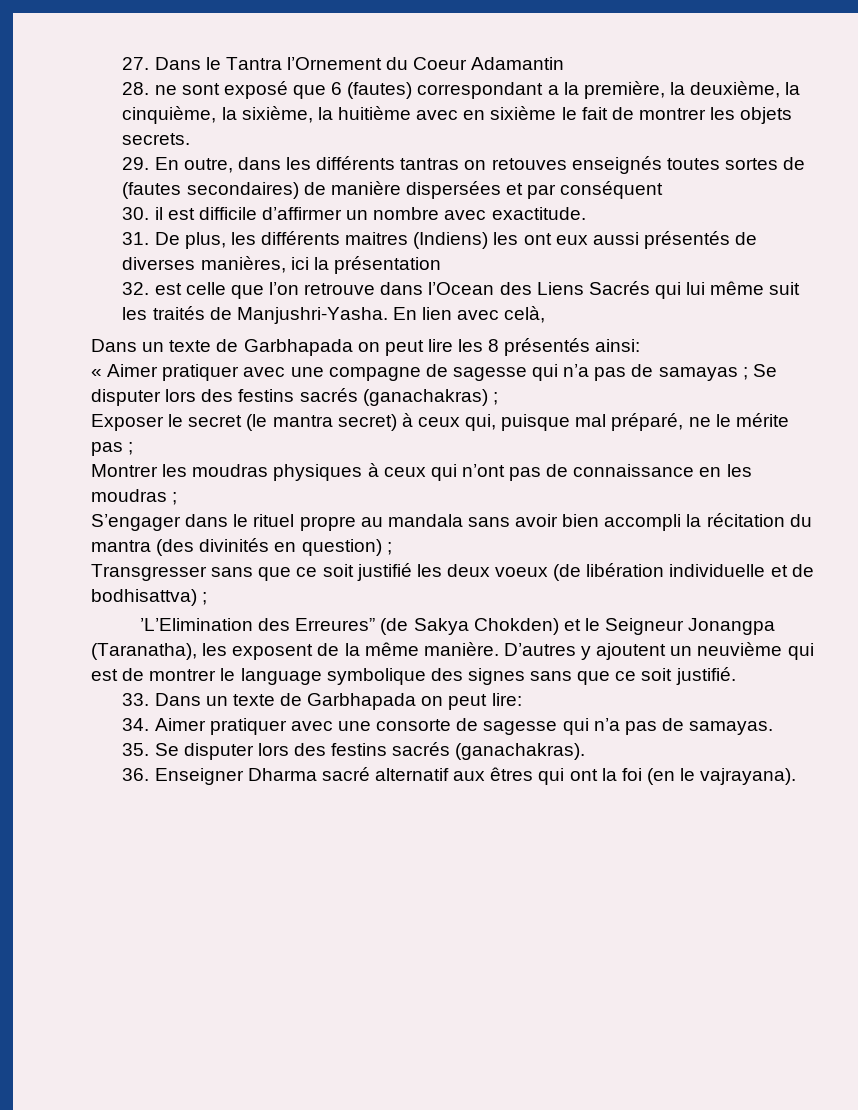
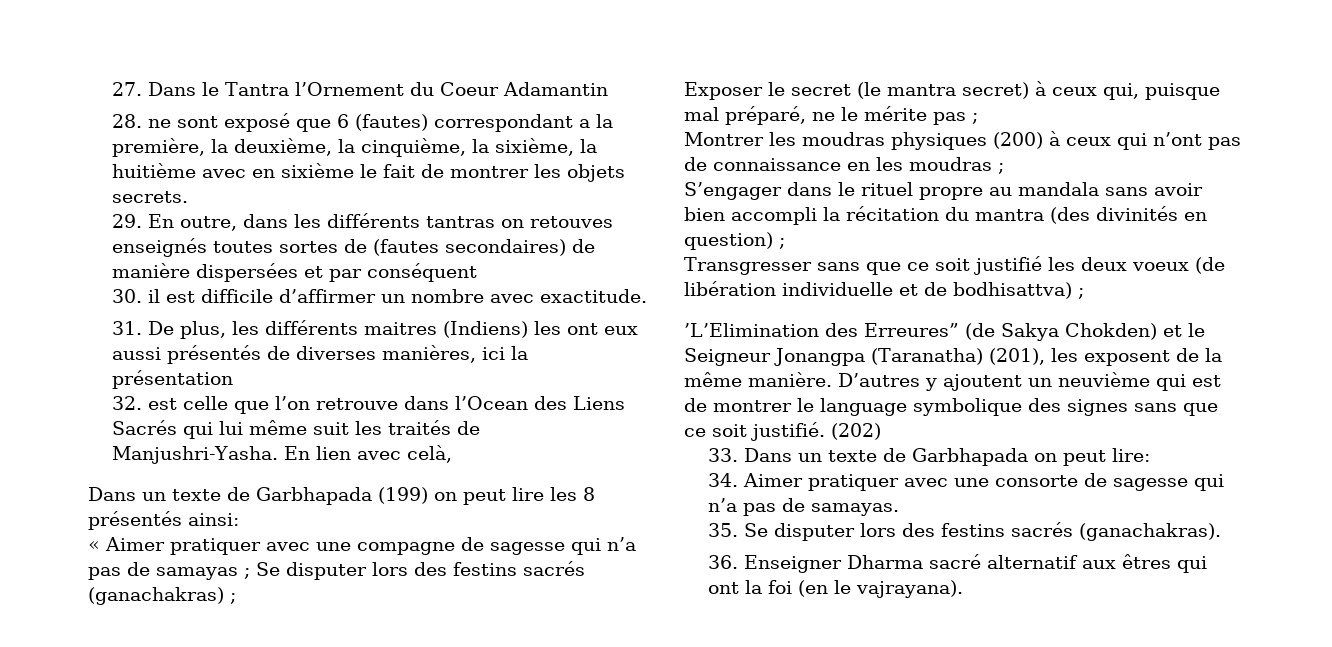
- Dans un texte de Garbhapada on peut lire les 8 présentés ainsi:
+ Dans un texte de Garbhapada (199) on peut lire les 8 présentés ainsi:
- Montrer les moudras physiques à ceux qui n’ont pas de connaissance en les moudras ;
+ Montrer les moudras physiques (200) à ceux qui n’ont pas de connaissance en les moudras ;
- ’L’Elimination des Erreures” (de Sakya Chokden) et le Seigneur Jonangpa (Taranatha), les exposent de la même manière.
+ ’L’Elimination des Erreures” (de Sakya Chokden) et le Seigneur Jonangpa (Taranatha) (201), les exposent de la même manière.
+ (202)

